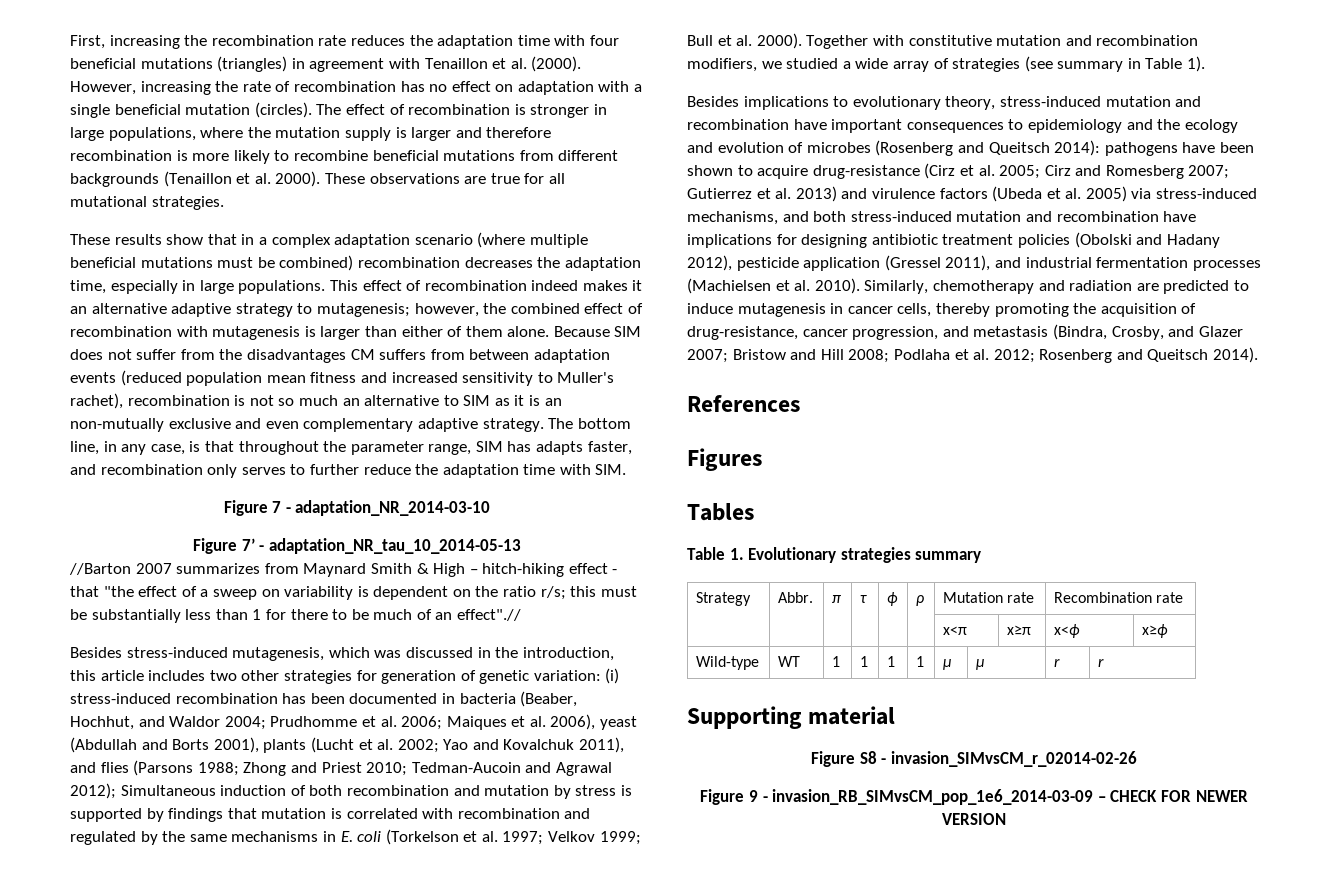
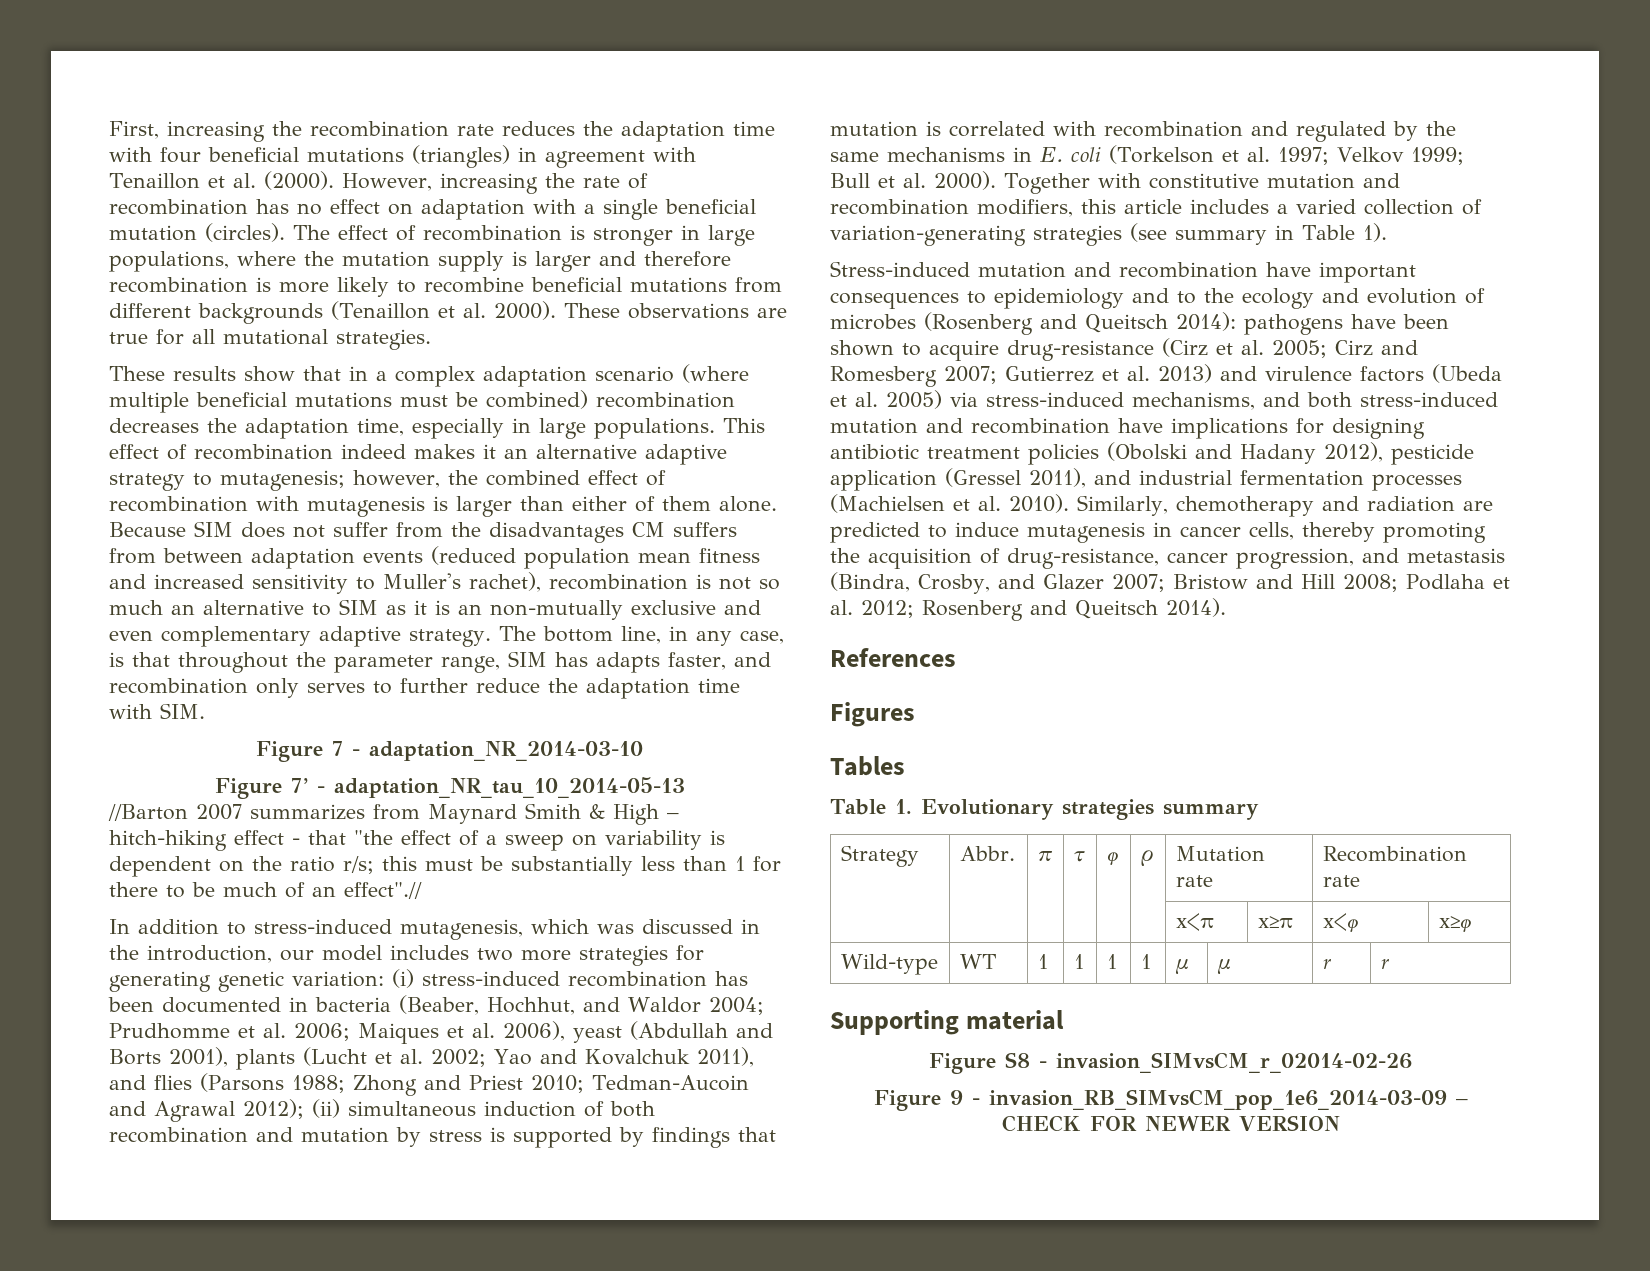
- Besides stress-induced mutagenesis, which was discussed in the introduction, this article includes two other strategies for generation of genetic variation:
+ In addition to stress-induced mutagenesis, which was discussed in the introduction, our model includes two more strategies for generating genetic variation:
- Simultaneous induction of both recombination and mutation by stress is supported by findings that mutation is correlated with recombination and regulated by the same mechanisms in E. coli (Torkelson et al. 1997;
+ (ii) simultaneous induction of both recombination and mutation by stress is supported by findings that mutation is correlated with recombination and regulated by the same mechanisms in E. coli (Torkelson et al. 1997;
- Together with constitutive mutation and recombination modifiers, we studied a wide array of strategies (see summary in Table 1).
+ Together with constitutive mutation and recombination modifiers, this article includes a varied collection of variation-generating strategies (see summary in Table 1).
- Besides implications to evolutionary theory, stress-induced mutation and recombination have important consequences to epidemiology and the ecology and evolution of microbes (Rosenberg and Queitsch 2014):
+ Stress-induced mutation and recombination have important consequences to epidemiology and to the ecology and evolution of microbes (Rosenberg and Queitsch 2014):

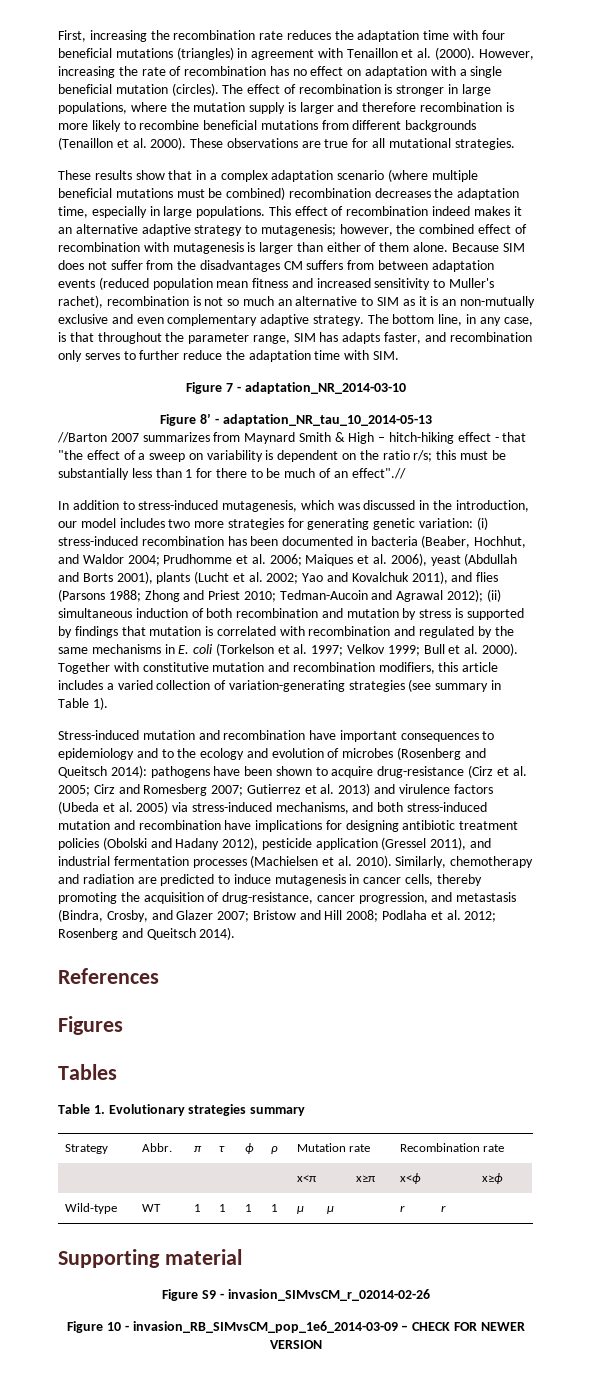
- Figure 7’ - adaptation_NR_tau_10_2014-05-13
+ Figure 8’ - adaptation_NR_tau_10_2014-05-13
- Figure S8 - invasion_SIMvsCM_r_02014-02-26
+ Figure S9 - invasion_SIMvsCM_r_02014-02-26
- Figure 9 - invasion_RB_SIMvsCM_pop_1e6_2014-03-09 – CHECK FOR NEWER VERSION
+ Figure 10 - invasion_RB_SIMvsCM_pop_1e6_2014-03-09 – CHECK FOR NEWER VERSION

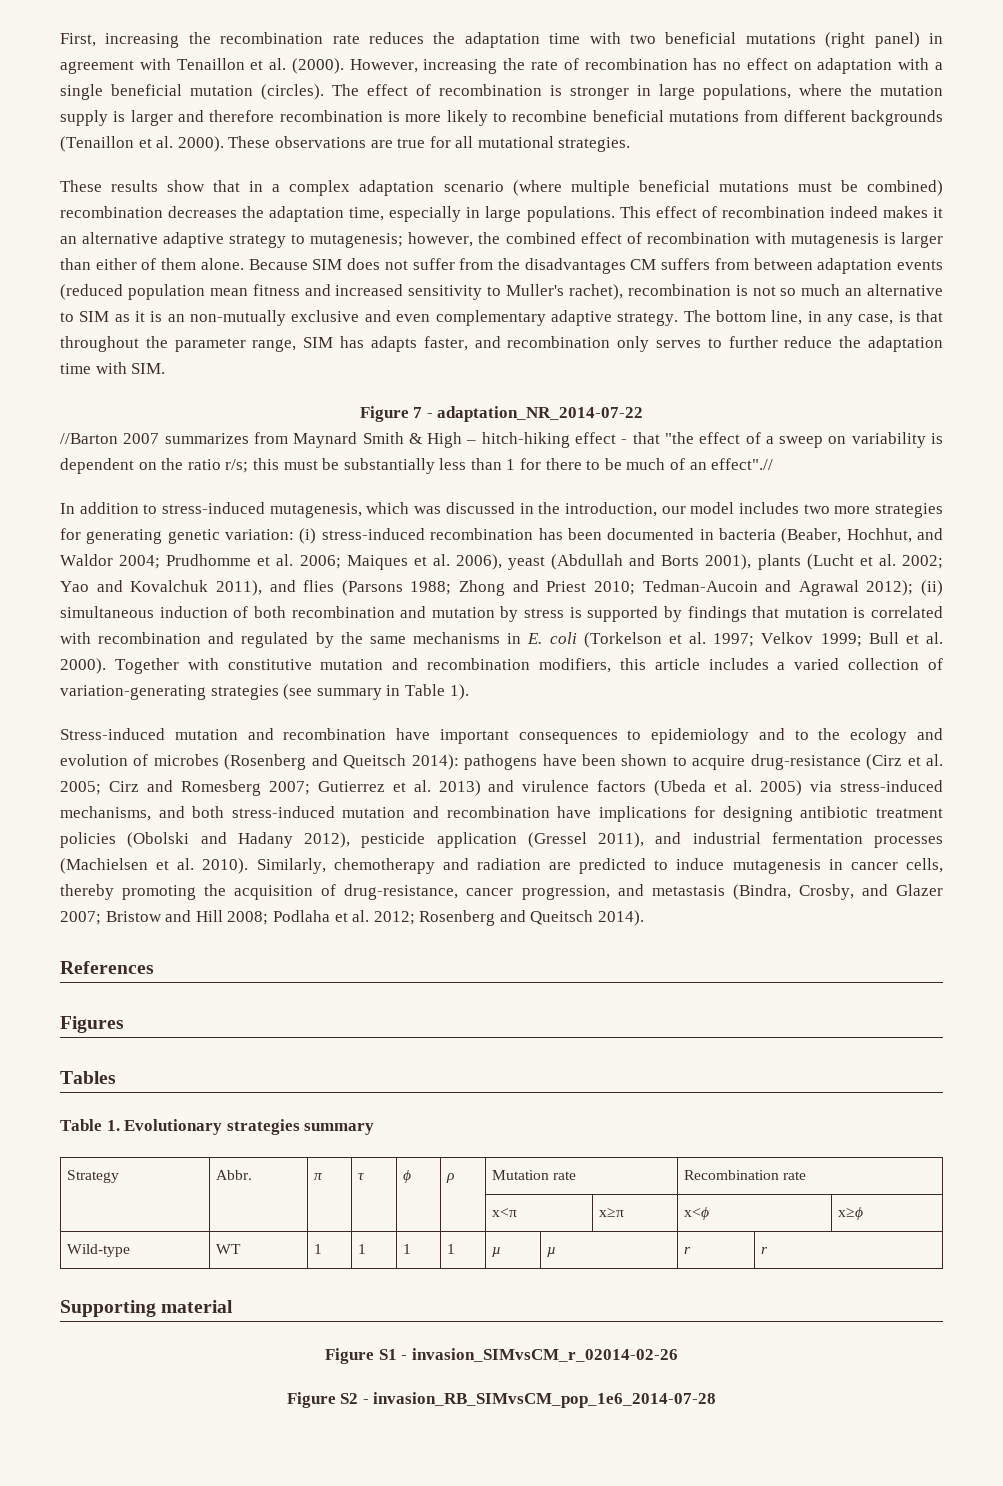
- First, increasing the recombination rate reduces the adaptation time with four beneficial mutations (triangles) in agreement with Tenaillon et al. (2000).
+ First, increasing the recombination rate reduces the adaptation time with two beneficial mutations (right panel) in agreement with Tenaillon et al. (2000).
- Figure 7 - adaptation_NR_2014-03-10
- Figure 8’ - adaptation_NR_tau_10_2014-05-13
+ Figure 7 - adaptation_NR_2014-07-22
- Figure S9 - invasion_SIMvsCM_r_02014-02-26
+ Figure S1 - invasion_SIMvsCM_r_02014-02-26
- Figure 10 - invasion_RB_SIMvsCM_pop_1e6_2014-03-09 – CHECK FOR NEWER VERSION
+ Figure S2 - invasion_RB_SIMvsCM_pop_1e6_2014-07-28

